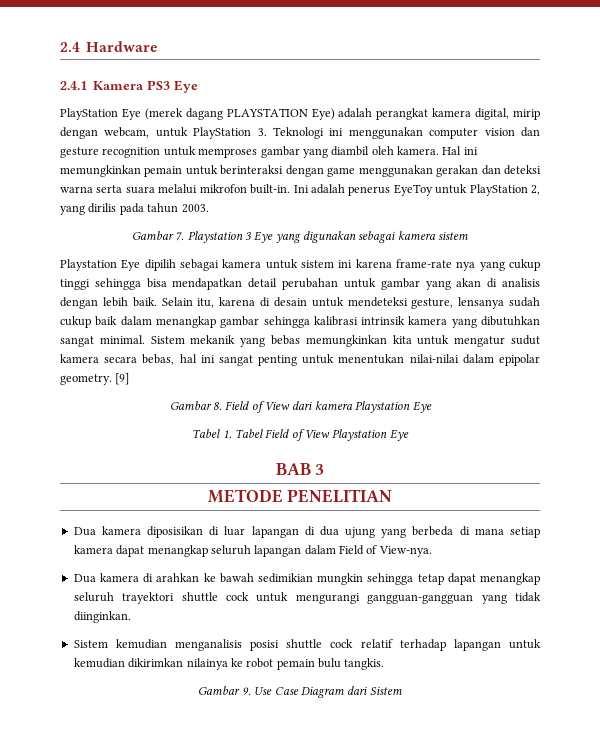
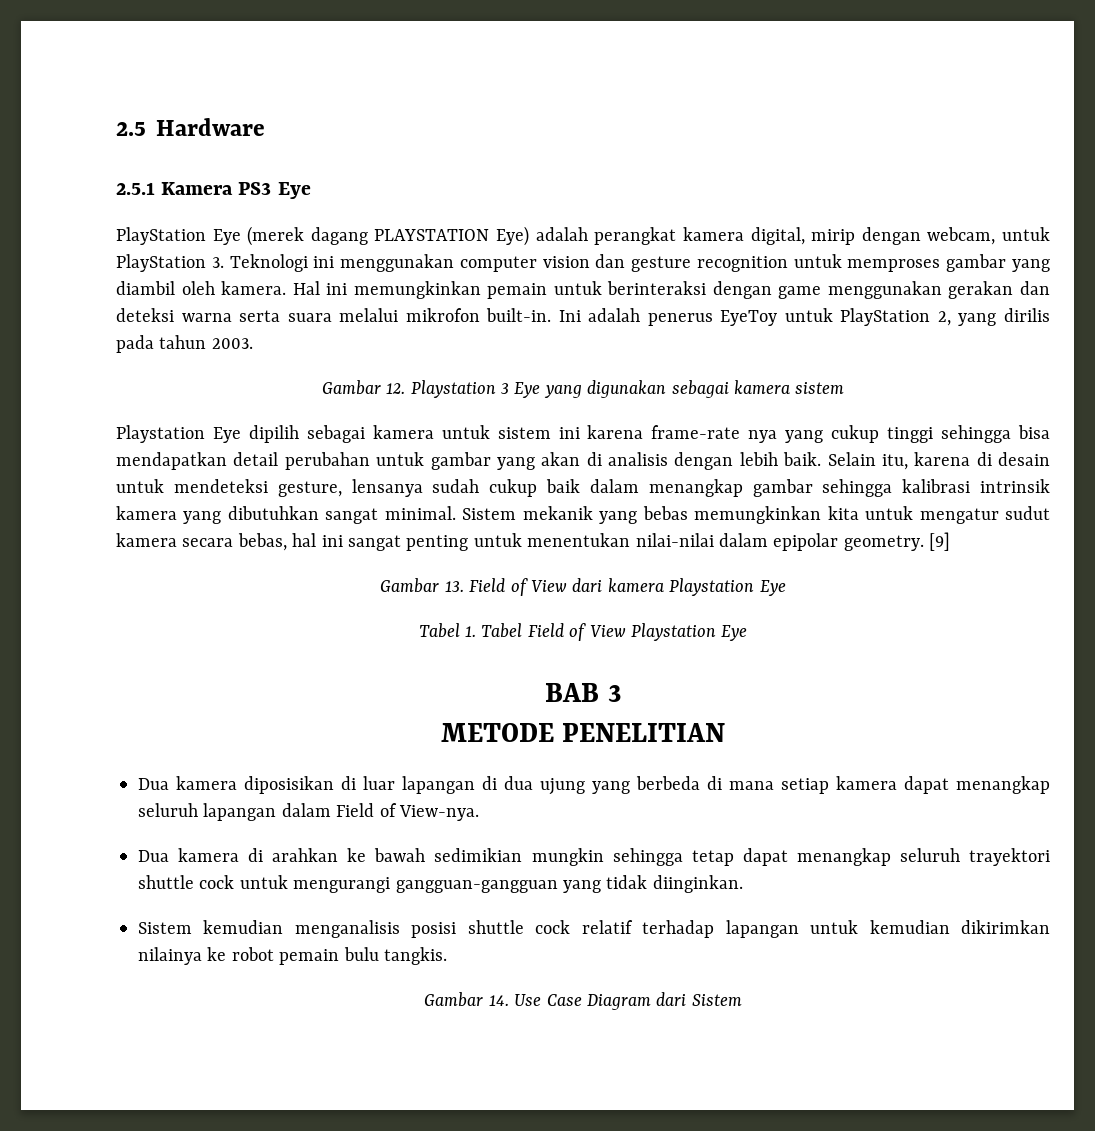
- 2.4 Hardware
+ 2.5 Hardware
- 2.4.1 Kamera PS3 Eye
+ 2.5.1 Kamera PS3 Eye
- Gambar 7. Playstation 3 Eye yang digunakan sebagai kamera sistem
+ Gambar 12. Playstation 3 Eye yang digunakan sebagai kamera sistem
- Gambar 8. Field of View dari kamera Playstation Eye
+ Gambar 13. Field of View dari kamera Playstation Eye
- Gambar 9. Use Case Diagram dari Sistem
+ Gambar 14. Use Case Diagram dari Sistem

